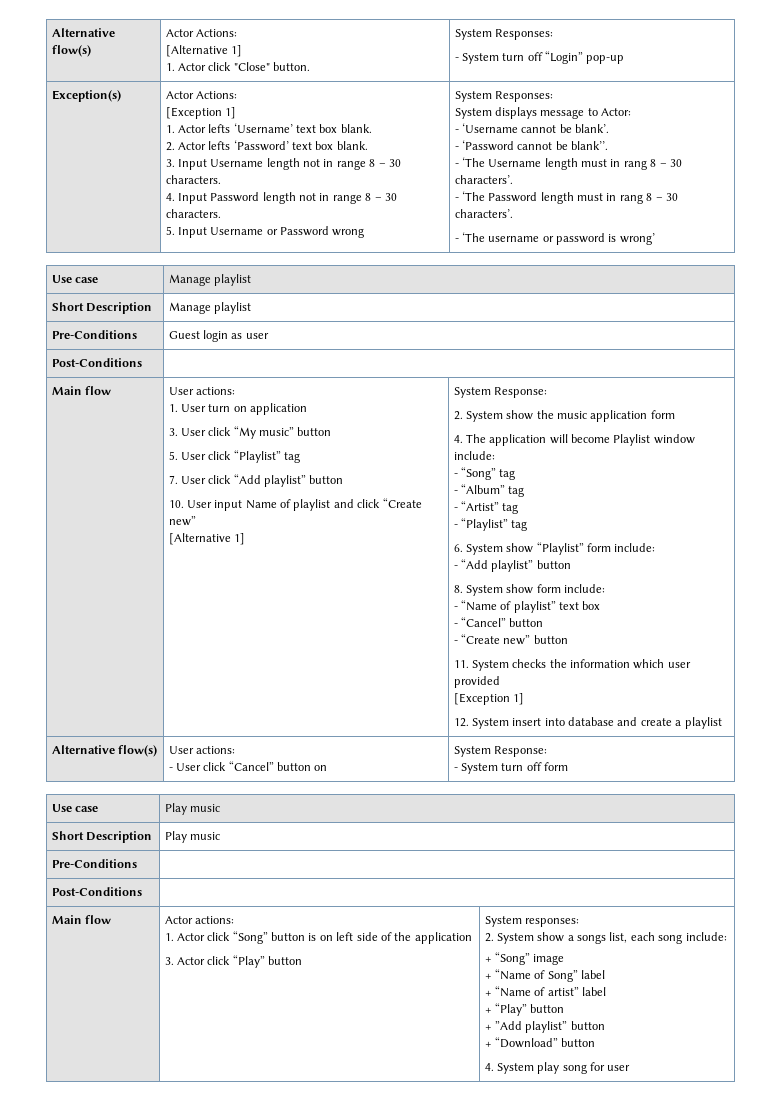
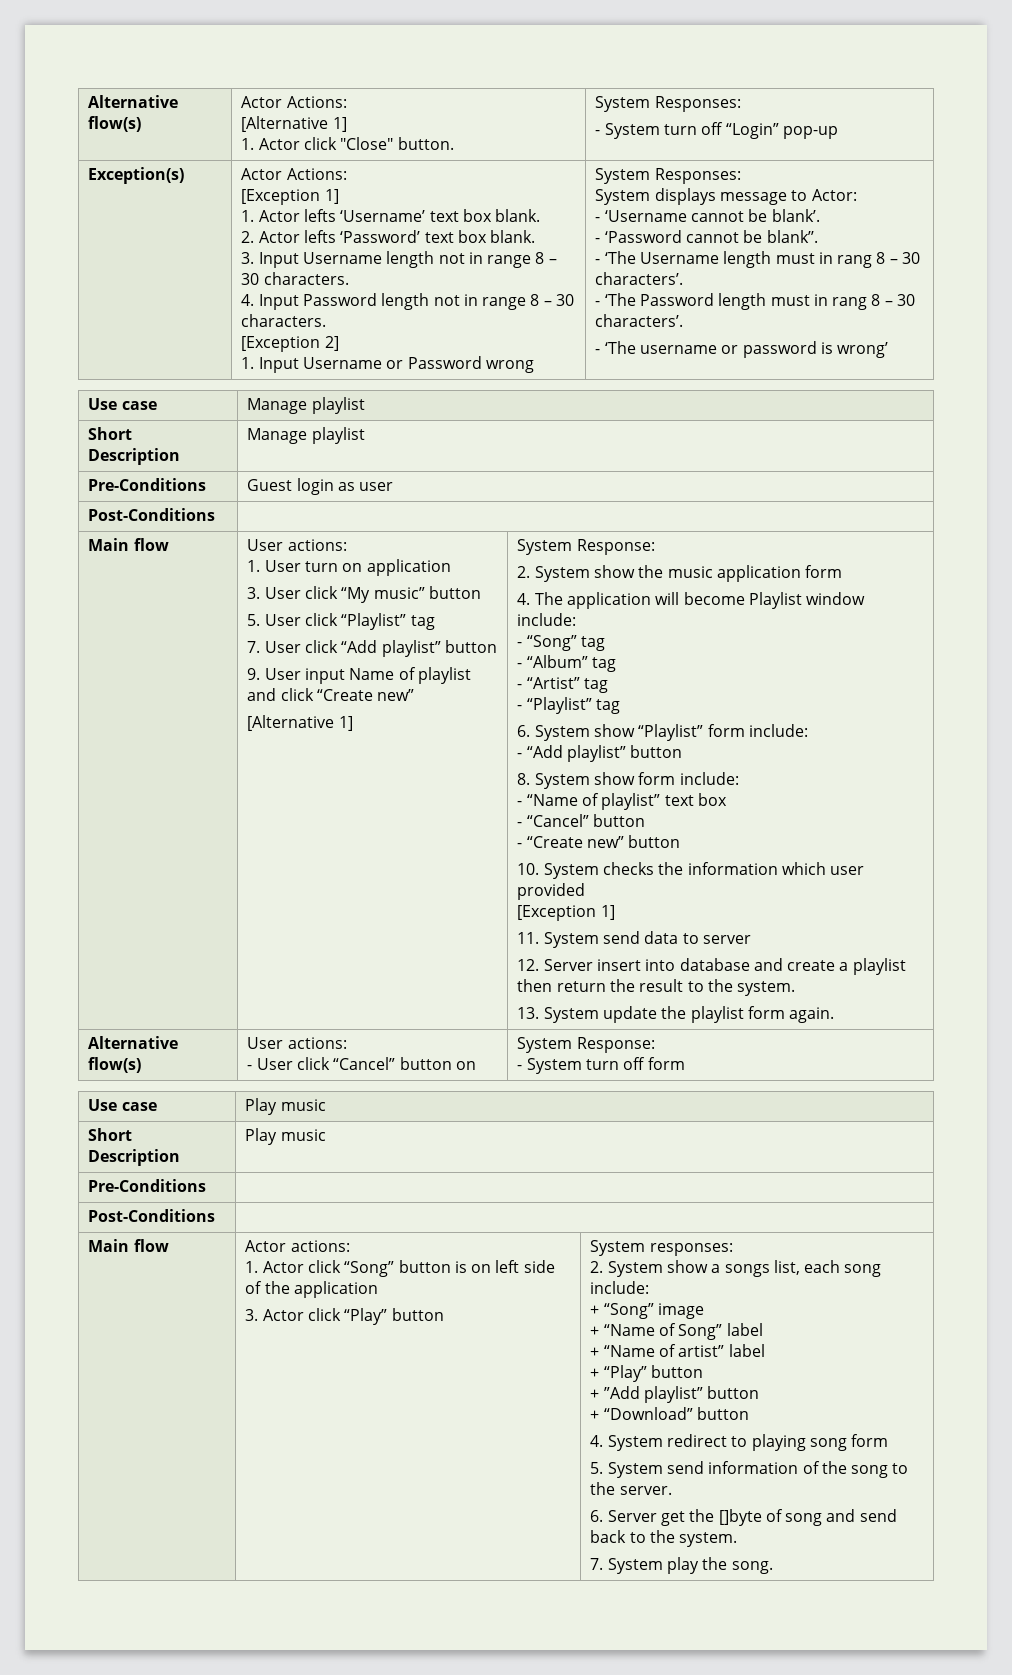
- 5. Input Username or Password wrong
+ [Exception 2]
+ 1. Input Username or Password wrong
- 10. User input Name of playlist and click “Create new”
+ 9. User input Name of playlist and click “Create new”
- 11. System checks the information which user provided
+ 10. System checks the information which user provided
+ 11. System send data to server
- 12. System insert into database and create a playlist
+ 12. Server insert into database and create a playlist then return the result to the system.
+ 13. System update the playlist form again.
- 4. System play song for user
+ 4. System redirect to playing song form
+ 5. System send information of the song to the server.
+ 6. Server get the []byte of song and send back to the system.
+ 7. System play the song.

